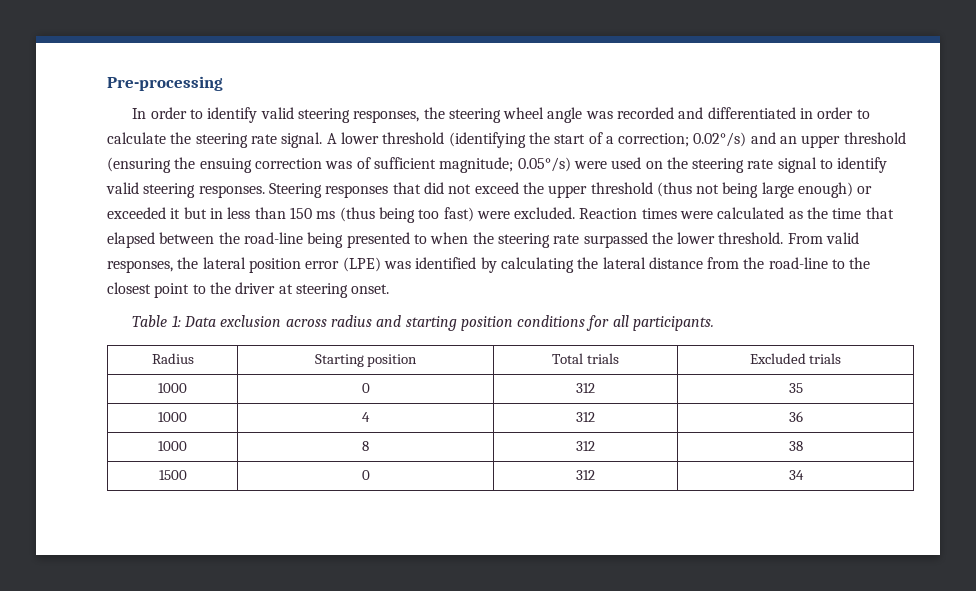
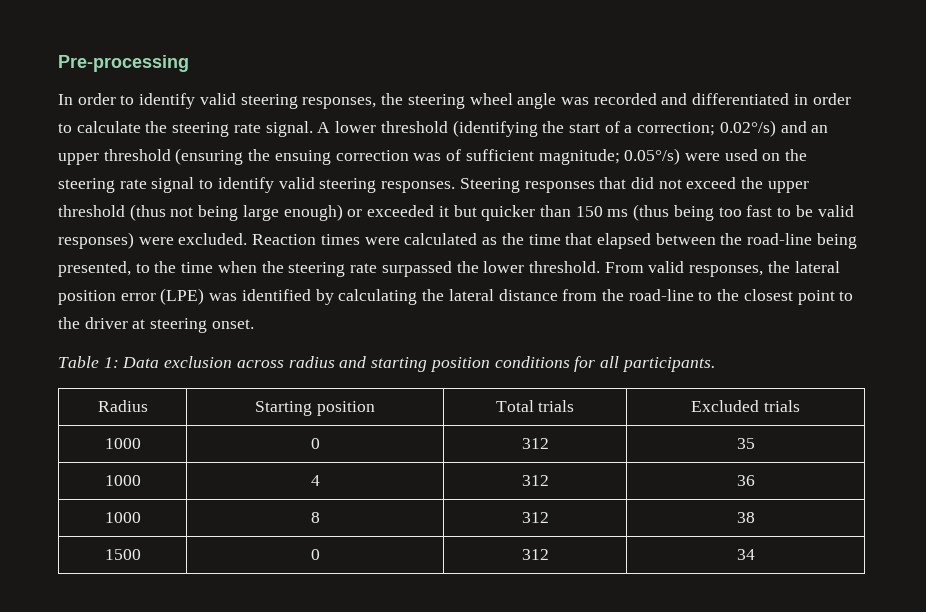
- Steering responses that did not exceed the upper threshold (thus not being large enough) or exceeded it but in less than 150 ms (thus being too fast) were excluded.
+ Steering responses that did not exceed the upper threshold (thus not being large enough) or exceeded it but quicker than 150 ms (thus being too fast to be valid responses) were excluded.
- Reaction times were calculated as the time that elapsed between the road-line being presented to when the steering rate surpassed the lower threshold.
+ Reaction times were calculated as the time that elapsed between the road-line being presented, to the time when the steering rate surpassed the lower threshold.

